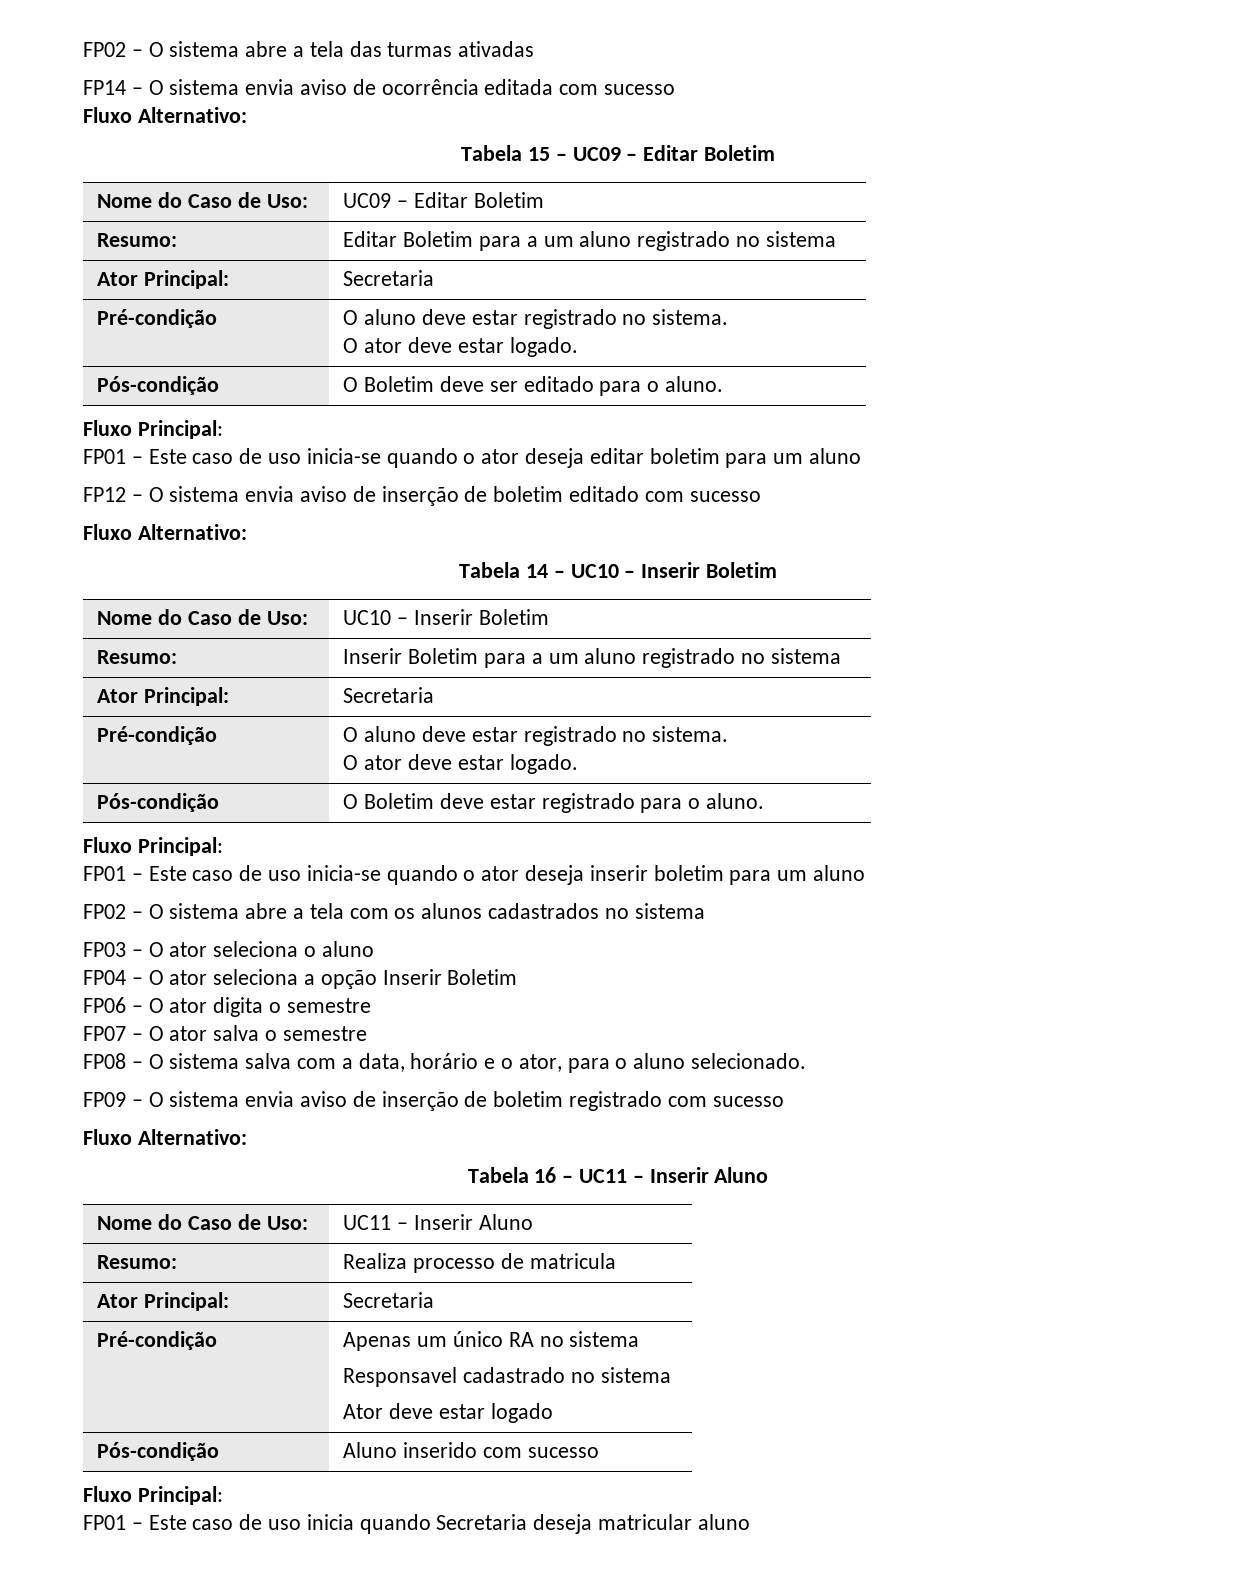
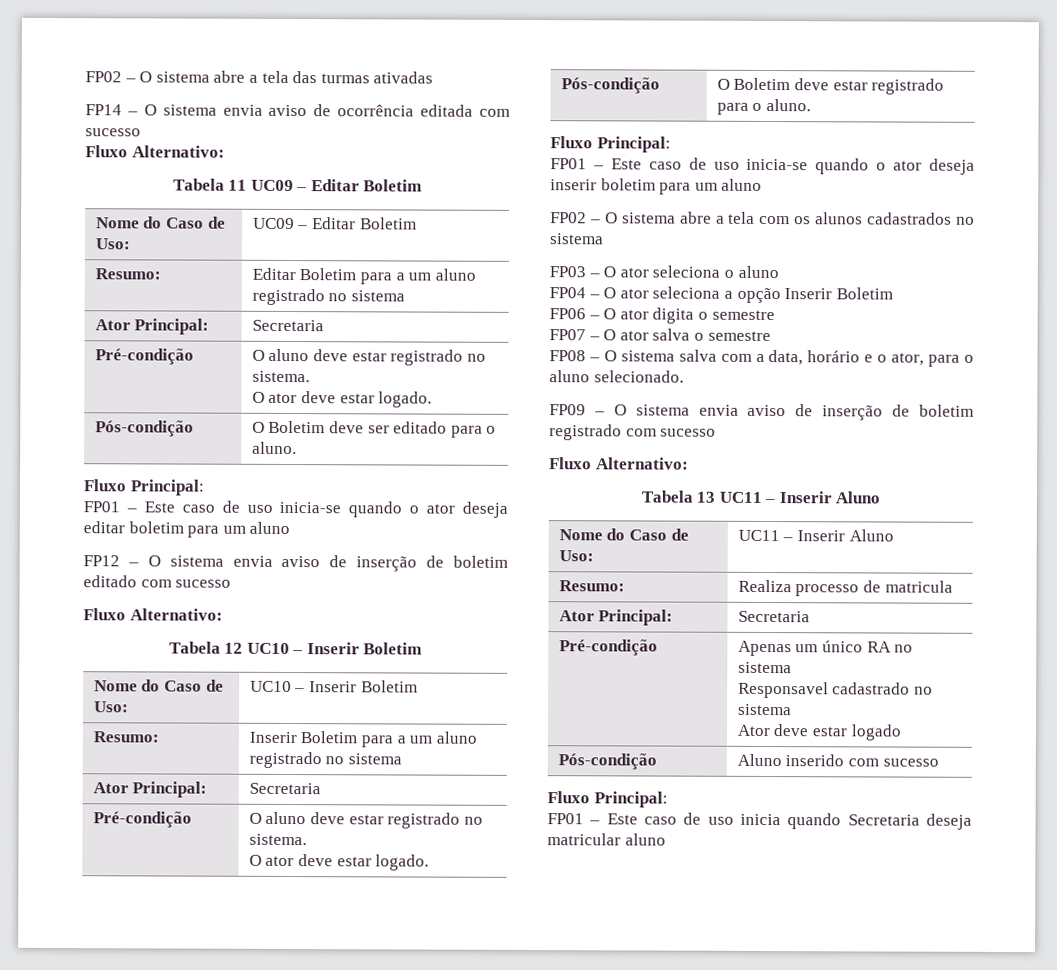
- Tabela 15 – UC09 – Editar Boletim
+ Tabela 11 UC09 – Editar Boletim
- Tabela 14 – UC10 – Inserir Boletim
+ Tabela 12 UC10 – Inserir Boletim
- Tabela 16 – UC11 – Inserir Aluno
+ Tabela 13 UC11 – Inserir Aluno

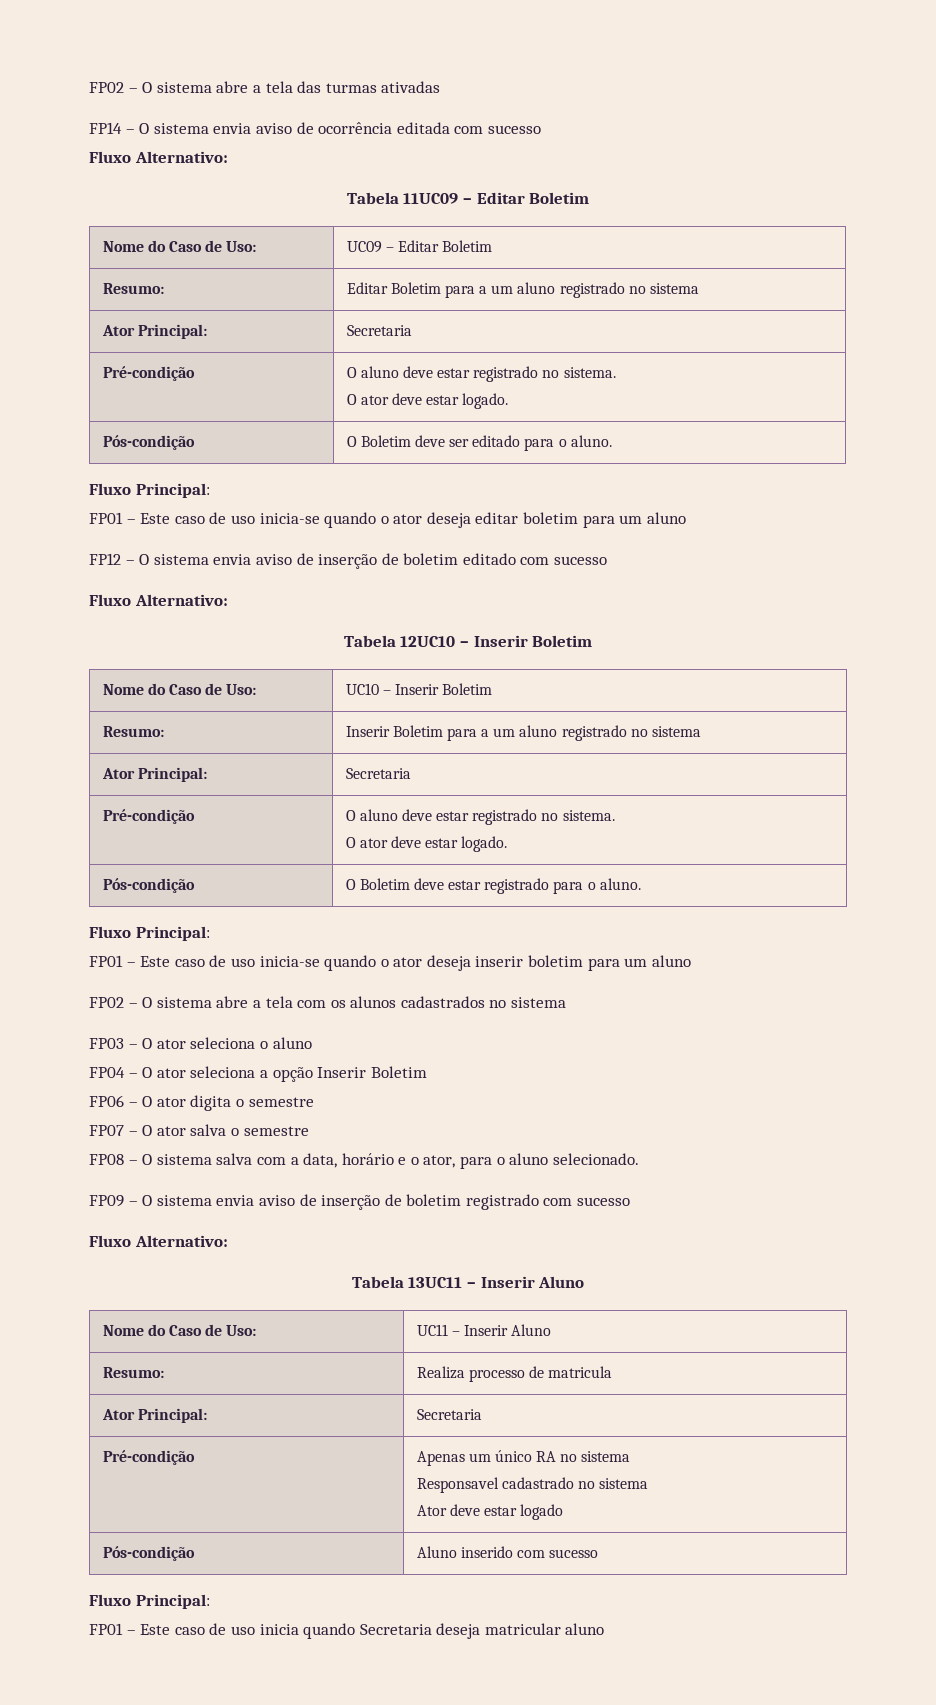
- Tabela 11 UC09 – Editar Boletim
+ Tabela 11UC09 – Editar Boletim
- Tabela 12 UC10 – Inserir Boletim
+ Tabela 12UC10 – Inserir Boletim
- Tabela 13 UC11 – Inserir Aluno
+ Tabela 13UC11 – Inserir Aluno

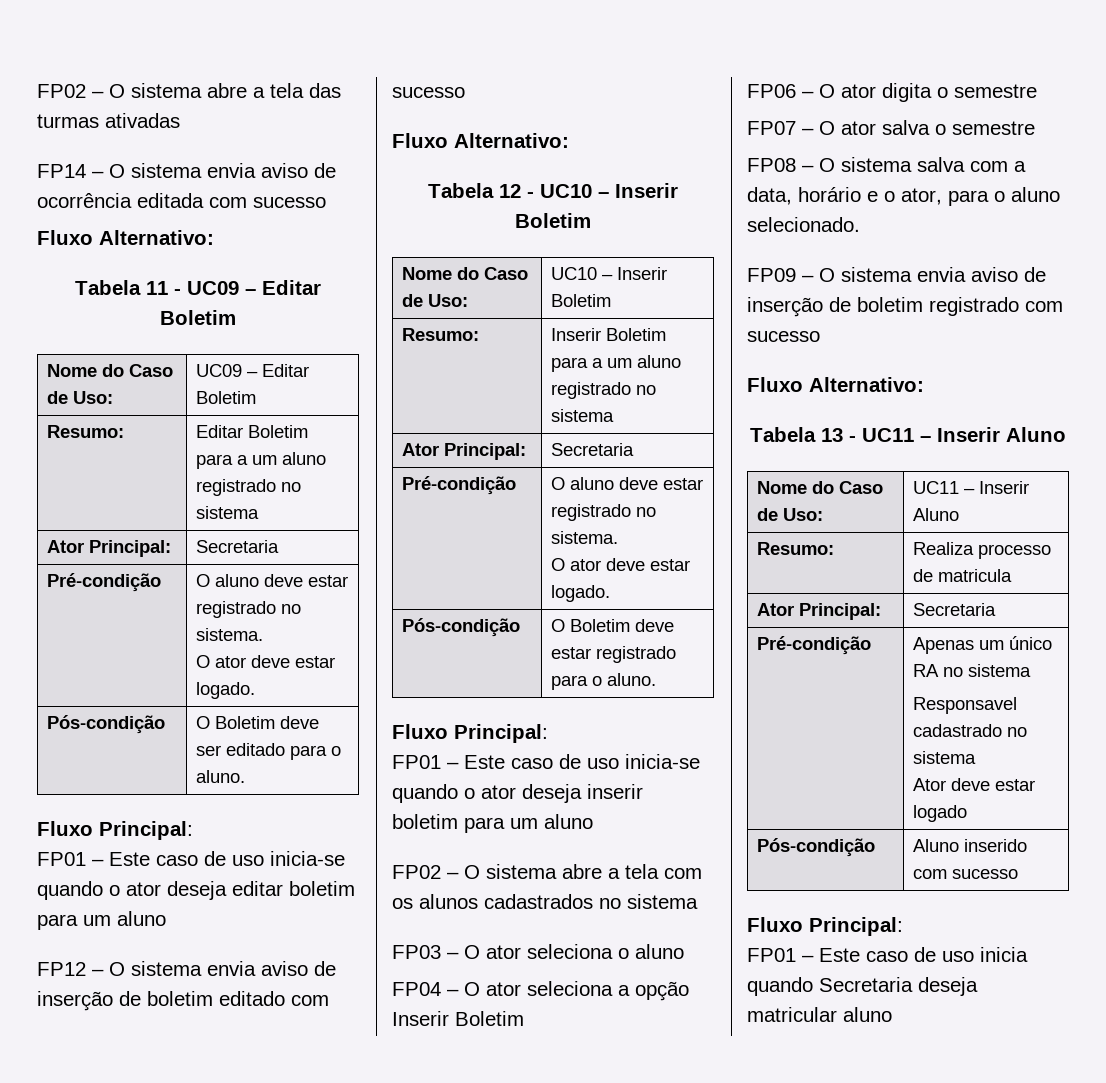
- Tabela 11UC09 – Editar Boletim
+ Tabela 11 - UC09 – Editar Boletim
- Tabela 12UC10 – Inserir Boletim
+ Tabela 12 - UC10 – Inserir Boletim
- Tabela 13UC11 – Inserir Aluno
+ Tabela 13 - UC11 – Inserir Aluno

